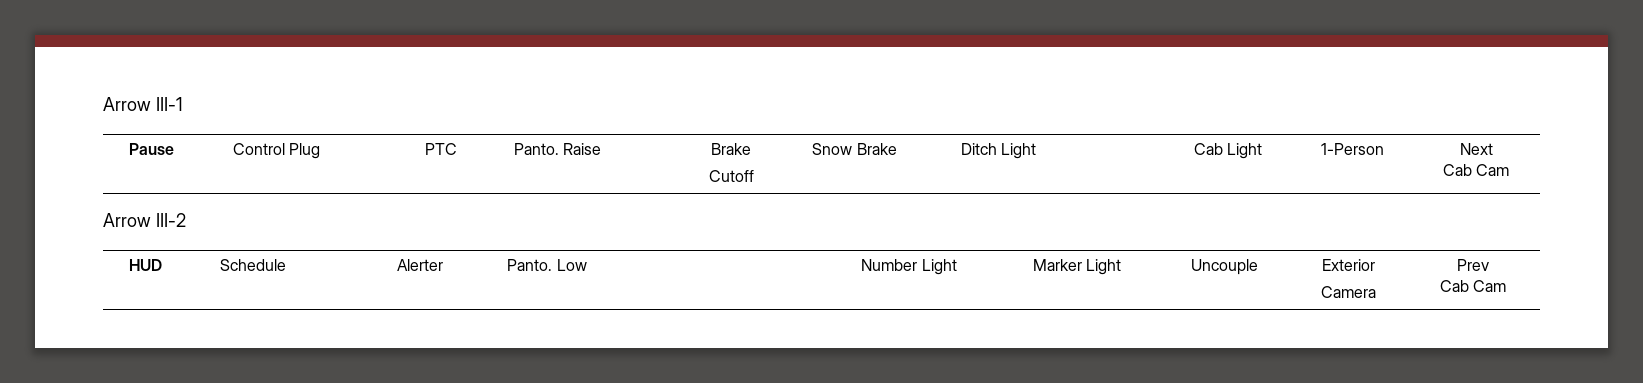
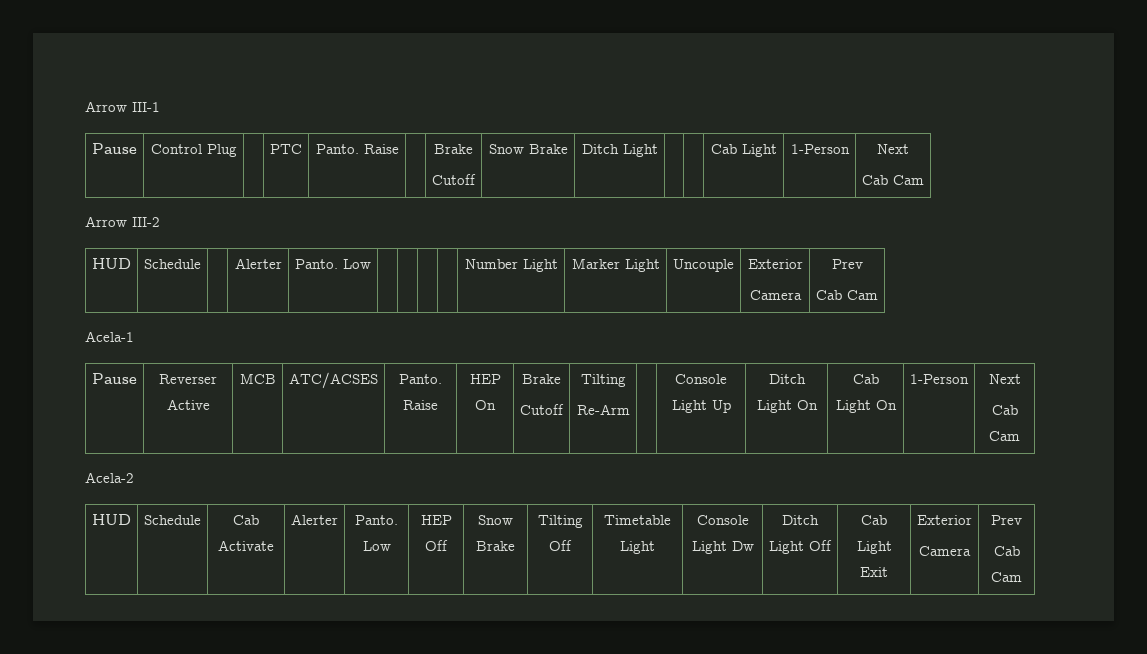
+ Acela-1
+ Pause | Reverser Active | MCB | ATC/ACSES | Panto. Raise | HEP On | Brake
+ Cutoff | Tilting
+ Re-Arm | | Console Light Up | Ditch Light On | Cab Light On | 1-Person | Next
+ Cab Cam
+ Acela-2
+ HUD | Schedule | Cab Activate | Alerter | Panto. Low | HEP Off | Snow Brake | Tilting Off | Timetable Light | Console Light Dw | Ditch Light Off | Cab Light Exit | Exterior
+ Camera | Prev
+ Cab Cam

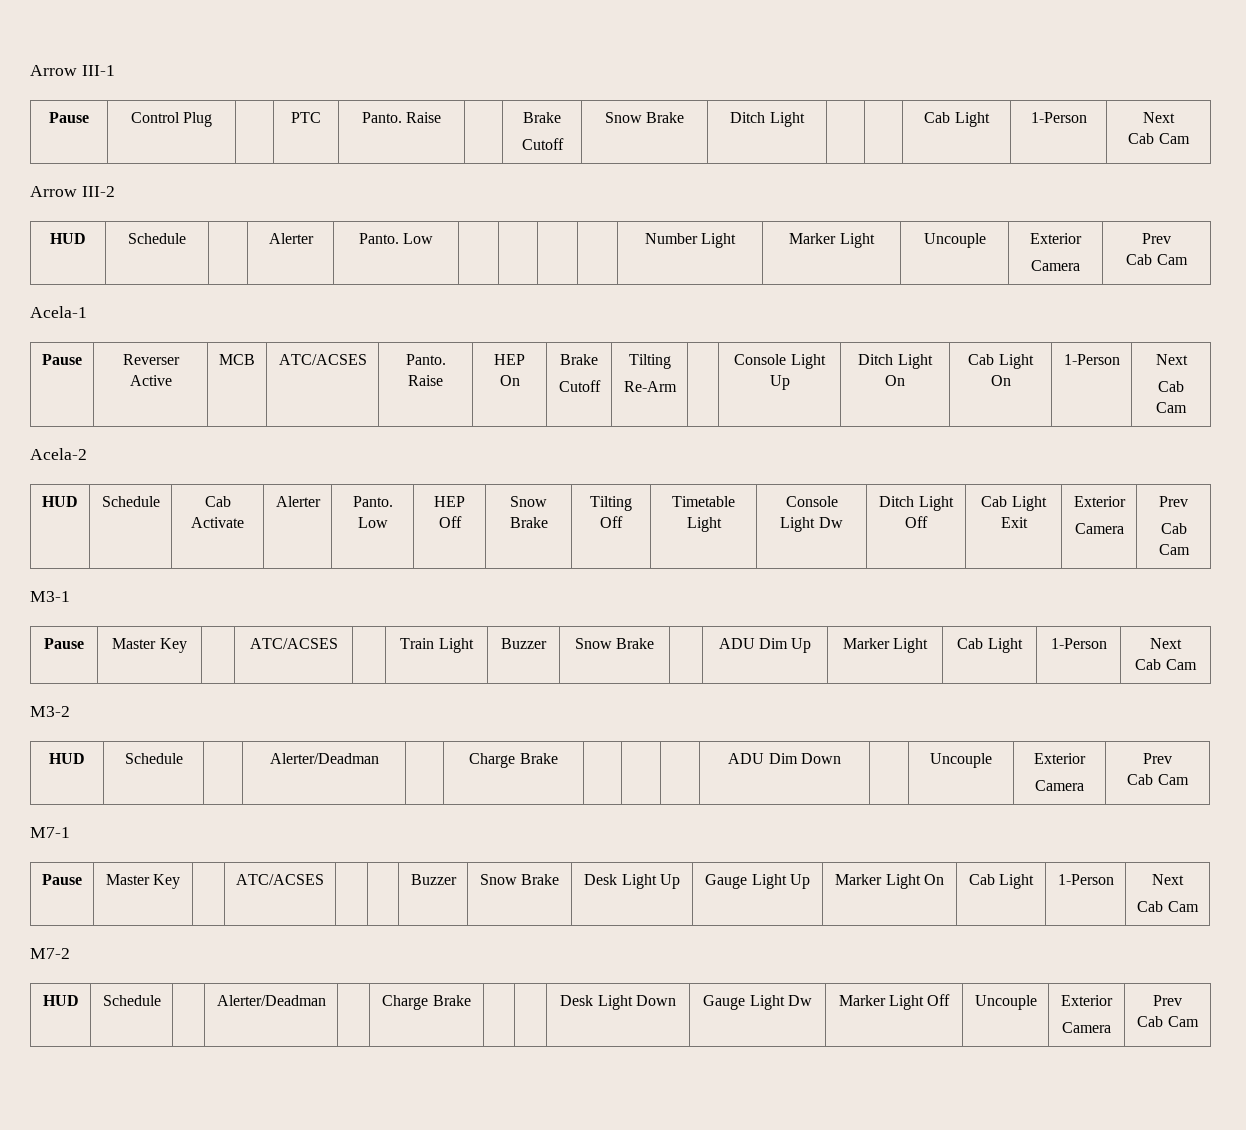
+ M3-1
+ Pause | Master Key | | ATC/ACSES | | Train Light | Buzzer | Snow Brake | | ADU Dim Up | Marker Light | Cab Light | 1-Person | Next
+ Cab Cam
+ M3-2
+ HUD | Schedule | | Alerter/Deadman | | Charge Brake | | | | ADU Dim Down | | Uncouple | Exterior
+ Camera | Prev
+ Cab Cam
+ M7-1
+ Pause | Master Key | | ATC/ACSES | | | Buzzer | Snow Brake | Desk Light Up | Gauge Light Up | Marker Light On | Cab Light | 1-Person | Next
+ Cab Cam
+ M7-2
+ HUD | Schedule | | Alerter/Deadman | | Charge Brake | | | Desk Light Down | Gauge Light Dw | Marker Light Off | Uncouple | Exterior
+ Camera | Prev
+ Cab Cam

